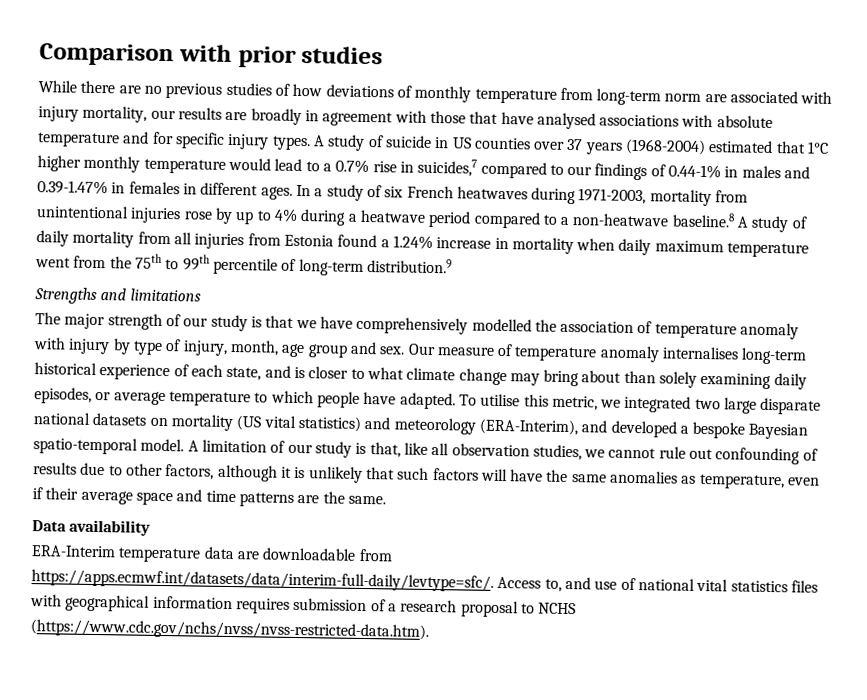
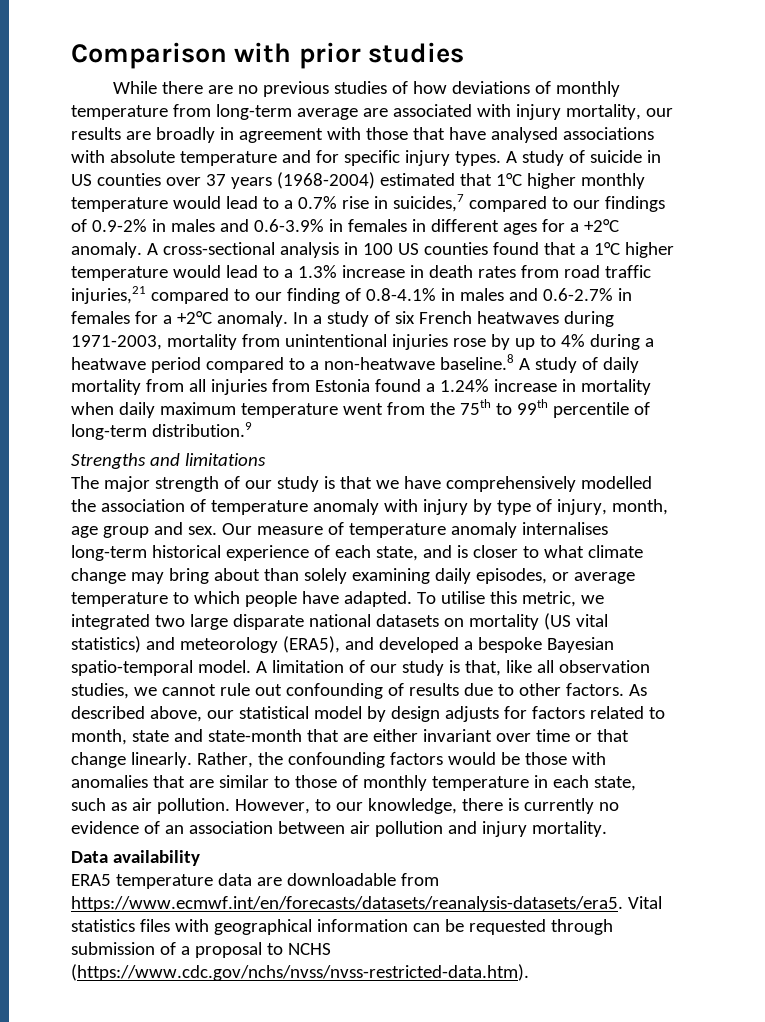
- While there are no previous studies of how deviations of monthly temperature from long-term norm are associated with injury mortality, our results are broadly in agreement with those that have analysed associations with absolute temperature and for specific injury types.
+ While there are no previous studies of how deviations of monthly temperature from long-term average are associated with injury mortality, our results are broadly in agreement with those that have analysed associations with absolute temperature and for specific injury types.
- A study of suicide in US counties over 37 years (1968-2004) estimated that 1°C higher monthly temperature would lead to a 0.7% rise in suicides,7 compared to our findings of 0.44-1% in males and 0.39-1.47% in females in different ages.
+ A study of suicide in US counties over 37 years (1968-2004) estimated that 1°C higher monthly temperature would lead to a 0.7% rise in suicides,7 compared to our findings of 0.9-2% in males and 0.6-3.9% in females in different ages for a +2°C anomaly. A cross-sectional analysis in 100 US counties found that a 1°C higher temperature would lead to a 1.3% increase in death rates from road traffic injuries,21 compared to our finding of 0.8-4.1% in males and 0.6-2.7% in females for a +2°C anomaly.
- To utilise this metric, we integrated two large disparate national datasets on mortality (US vital statistics) and meteorology (ERA-Interim), and developed a bespoke Bayesian spatio-temporal model.
+ To utilise this metric, we integrated two large disparate national datasets on mortality (US vital statistics) and meteorology (ERA5), and developed a bespoke Bayesian spatio-temporal model.
- A limitation of our study is that, like all observation studies, we cannot rule out confounding of results due to other factors, although it is unlikely that such factors will have the same anomalies as temperature, even if their average space and time patterns are the same.
+ A limitation of our study is that, like all observation studies, we cannot rule out confounding of results due to other factors. As described above, our statistical model by design adjusts for factors related to month, state and state-month that are either invariant over time or that change linearly. Rather, the confounding factors would be those with anomalies that are similar to those of monthly temperature in each state, such as air pollution. However, to our knowledge, there is currently no evidence of an association between air pollution and injury mortality.
- ERA-Interim temperature data are downloadable from https://apps.ecmwf.int/datasets/data/interim-full-daily/levtype=sfc/. Access to, and use of national vital statistics files with geographical information requires submission of a research proposal to NCHS (https://www.cdc.gov/nchs/nvss/nvss-restricted-data.htm).
+ ERA5 temperature data are downloadable from https://www.ecmwf.int/en/forecasts/datasets/reanalysis-datasets/era5. Vital statistics files with geographical information can be requested through submission of a proposal to NCHS (https://www.cdc.gov/nchs/nvss/nvss-restricted-data.htm).

